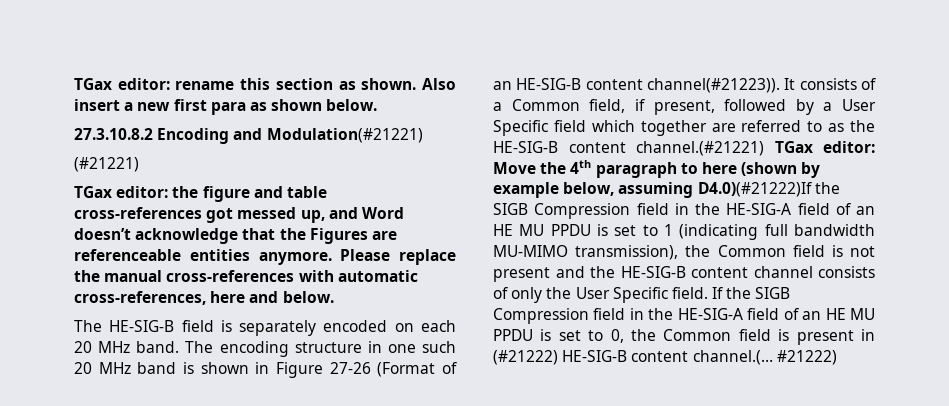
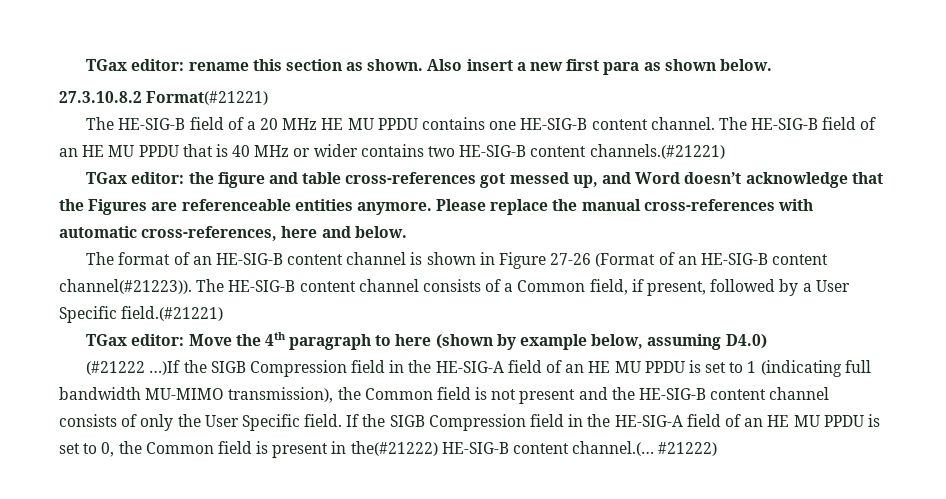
- 27.3.10.8.2 Encoding and Modulation(#21221)
- (#21221)
+ 27.3.10.8.2 Format(#21221)
+ The HE-SIG-B field of a 20 MHz HE MU PPDU contains one HE-SIG-B content channel. The HE-SIG-B field of an HE MU PPDU that is 40 MHz or wider contains two HE-SIG-B content channels.(#21221)
- The HE-SIG-B field is separately encoded on each 20 MHz band. The encoding structure in one such 20 MHz band is shown in Figure 27-26 (Format of an HE-SIG-B content channel(#21223)).
+ The format of an HE-SIG-B content channel is shown in Figure 27-26 (Format of an HE-SIG-B content channel(#21223)).
- It consists of a Common field, if present, followed by a User Specific field which together are referred to as the HE-SIG-B content channel.(#21221) TGax editor:
+ The HE-SIG-B content channel consists of a Common field, if present, followed by a User Specific field.(#21221)
+ TGax editor:
- Move the 4th paragraph to here (shown by example below, assuming D4.0)(#21222)If the SIGB Compression field in the HE-SIG-A field of an HE MU PPDU is set to 1 (indicating full bandwidth MU-MIMO transmission), the Common field is not present and the HE-SIG-B content channel consists of only the User Specific field.
+ Move the 4th paragraph to here (shown by example below, assuming D4.0)
+ (#21222 …)If the SIGB Compression field in the HE-SIG-A field of an HE MU PPDU is set to 1 (indicating full bandwidth MU-MIMO transmission), the Common field is not present and the HE-SIG-B content channel consists of only the User Specific field.
- If the SIGB Compression field in the HE-SIG-A field of an HE MU PPDU is set to 0, the Common field is present in (#21222) HE-SIG-B content channel.(…
+ If the SIGB Compression field in the HE-SIG-A field of an HE MU PPDU is set to 0, the Common field is present in the(#21222) HE-SIG-B content channel.(…

